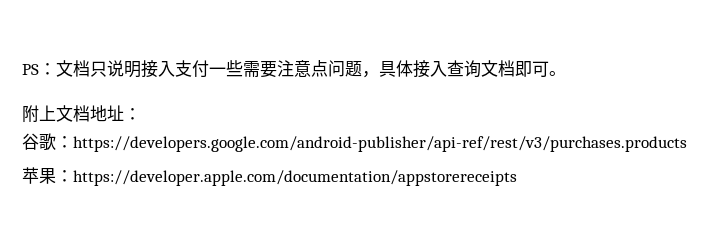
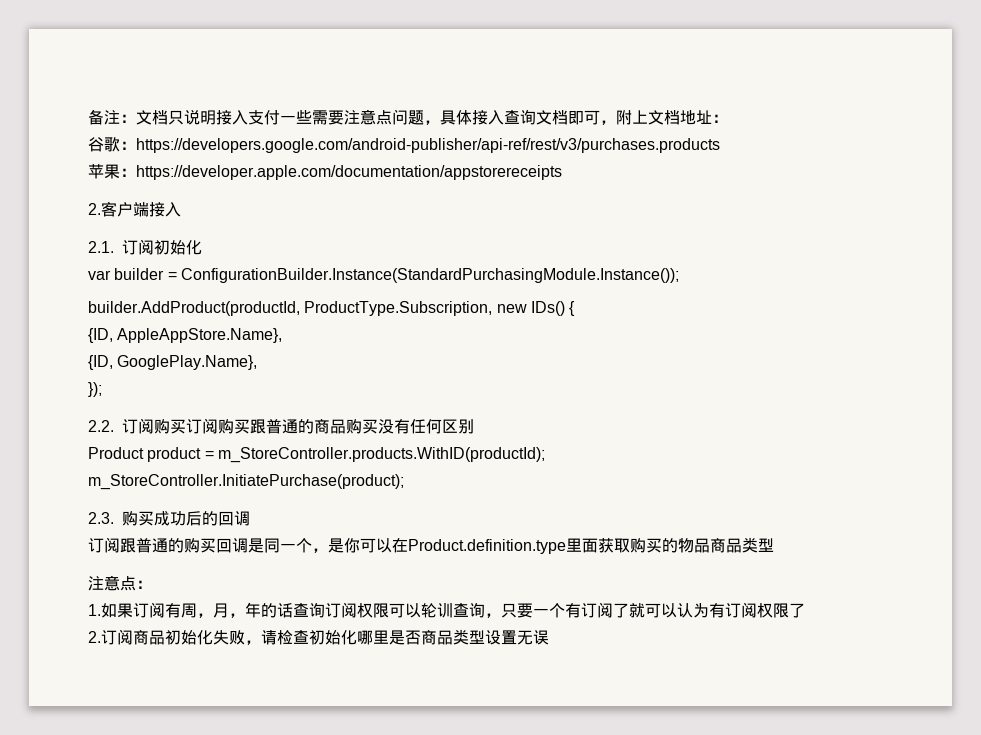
- PS：文档只说明接入支付一些需要注意点问题，具体接入查询文档即可。
- 附上文档地址：
+ 备注：文档只说明接入支付一些需要注意点问题，具体接入查询文档即可，附上文档地址：
+ 2.客户端接入
+ 2.1.订阅初始化
+ var builder = ConfigurationBuilder.Instance(StandardPurchasingModule.Instance());
+ builder.AddProduct(productId, ProductType.Subscription, new IDs() {
+ {ID, AppleAppStore.Name},
+ {ID, GooglePlay.Name},
+ });
+ 2.2.订阅购买订阅购买跟普通的商品购买没有任何区别
+ Product product = m_StoreController.products.WithID(productId);
+ m_StoreController.InitiatePurchase(product);
+ 2.3.购买成功后的回调
+ 订阅跟普通的购买回调是同一个，是你可以在Product.definition.type里面获取购买的物品商品类型
+ 注意点：
+ 1.如果订阅有周，月，年的话查询订阅权限可以轮训查询，只要一个有订阅了就可以认为有订阅权限了
+ 2.订阅商品初始化失败，请检查初始化哪里是否商品类型设置无误

